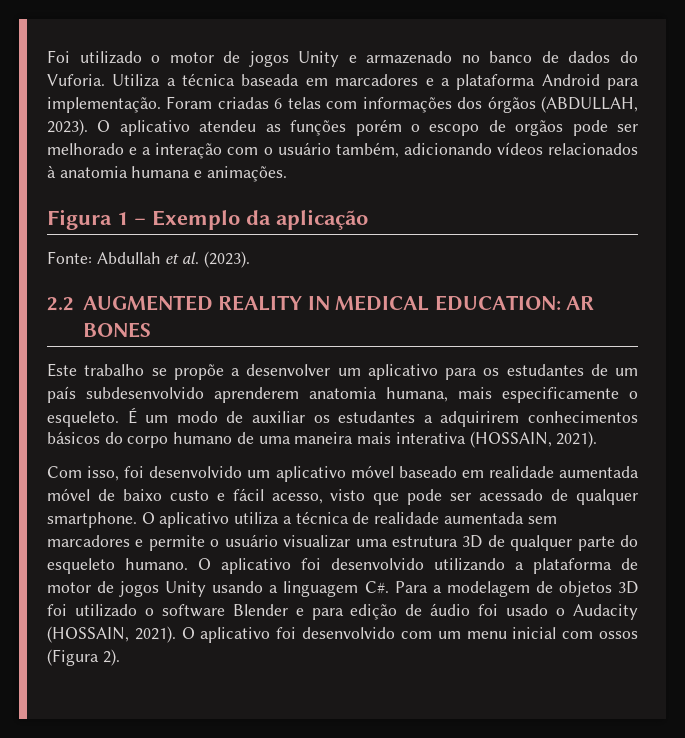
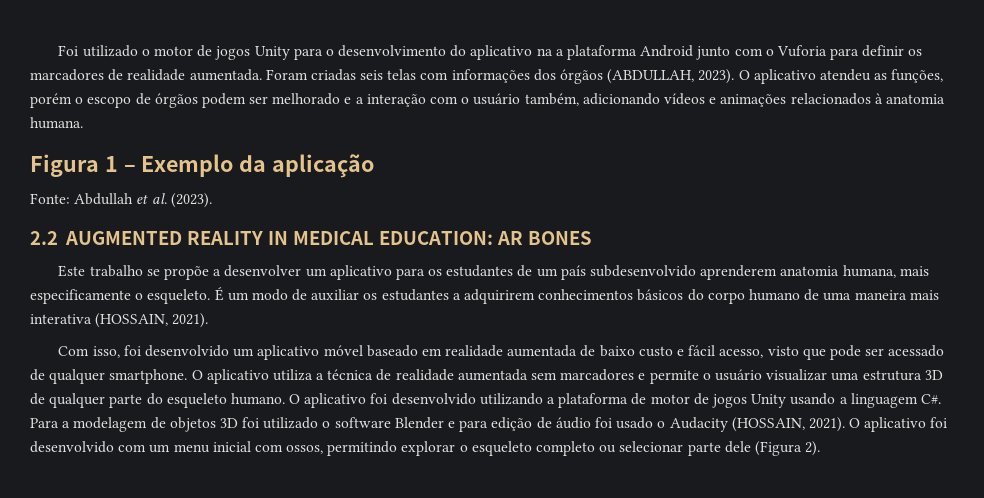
- Foi utilizado o motor de jogos Unity e armazenado no banco de dados do Vuforia. Utiliza a técnica baseada em marcadores e a plataforma Android para implementação.
+ Foi utilizado o motor de jogos Unity para o desenvolvimento do aplicativo na a plataforma Android junto com o Vuforia para definir os marcadores de realidade aumentada.
- Foram criadas 6 telas com informações dos órgãos (ABDULLAH, 2023).
+ Foram criadas seis telas com informações dos órgãos (ABDULLAH, 2023).
- O aplicativo atendeu as funções porém o escopo de orgãos pode ser melhorado e a interação com o usuário também, adicionando vídeos relacionados à anatomia humana e animações.
+ O aplicativo atendeu as funções, porém o escopo de órgãos podem ser melhorado e a interação com o usuário também, adicionando vídeos e animações relacionados à anatomia humana.
- Com isso, foi desenvolvido um aplicativo móvel baseado em realidade aumentada móvel de baixo custo e fácil acesso, visto que pode ser acessado de qualquer smartphone.
+ Com isso, foi desenvolvido um aplicativo móvel baseado em realidade aumentada de baixo custo e fácil acesso, visto que pode ser acessado de qualquer smartphone.
- O aplicativo foi desenvolvido com um menu inicial com ossos (Figura 2).
+ O aplicativo foi desenvolvido com um menu inicial com ossos, permitindo explorar o esqueleto completo ou selecionar parte dele (Figura 2).

